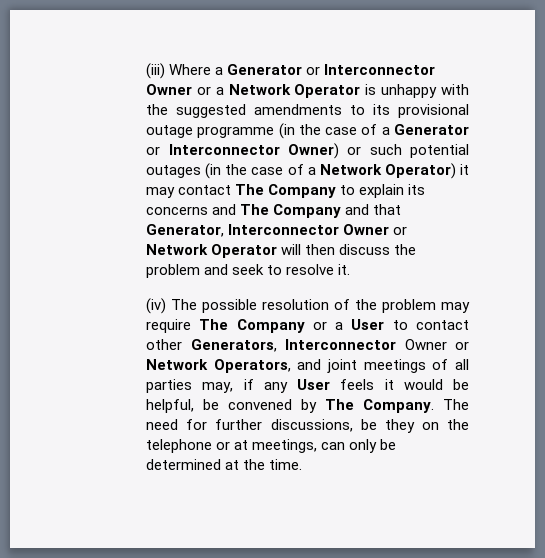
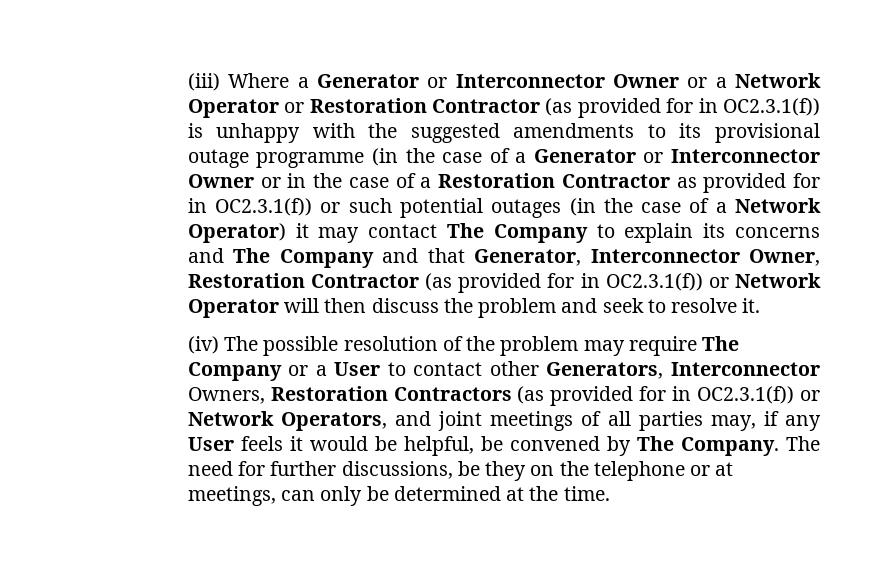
- (iii) Where a Generator or Interconnector Owner or a Network Operator is unhappy with the suggested amendments to its provisional outage programme (in the case of a Generator or Interconnector Owner) or such potential outages (in the case of a Network Operator) it may contact The Company to explain its concerns and The Company and that Generator, Interconnector Owner or Network Operator will then discuss the problem and seek to resolve it.
+ (iii) Where a Generator or Interconnector Owner or a Network Operator or Restoration Contractor (as provided for in OC2.3.1(f)) is unhappy with the suggested amendments to its provisional outage programme (in the case of a Generator or Interconnector Owner or in the case of a Restoration Contractor as provided for in OC2.3.1(f)) or such potential outages (in the case of a Network Operator) it may contact The Company to explain its concerns and The Company and that Generator, Interconnector Owner, Restoration Contractor (as provided for in OC2.3.1(f)) or Network Operator will then discuss the problem and seek to resolve it.
- (iv) The possible resolution of the problem may require The Company or a User to contact other Generators, Interconnector Owner or Network Operators, and joint meetings of all parties may, if any User feels it would be helpful, be convened by The Company.
+ (iv) The possible resolution of the problem may require The Company or a User to contact other Generators, Interconnector Owners, Restoration Contractors (as provided for in OC2.3.1(f)) or Network Operators, and joint meetings of all parties may, if any User feels it would be helpful, be convened by The Company.

